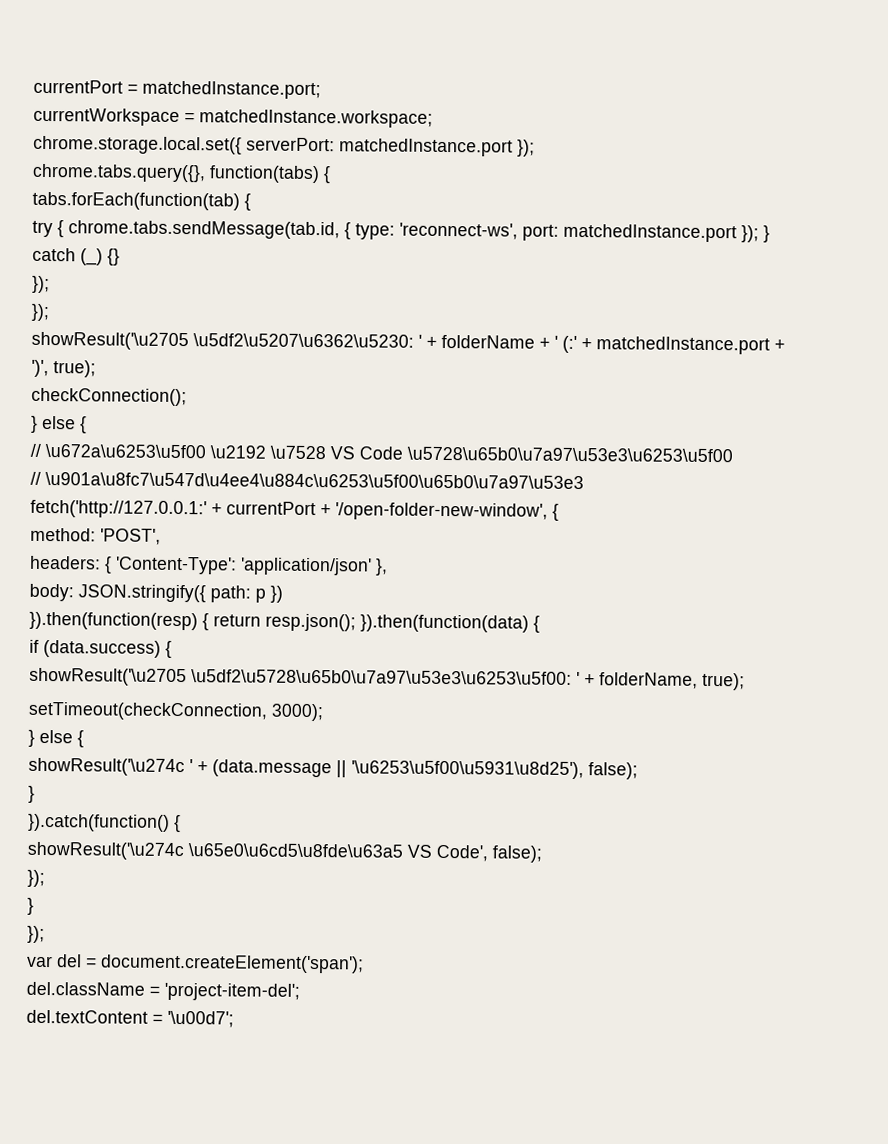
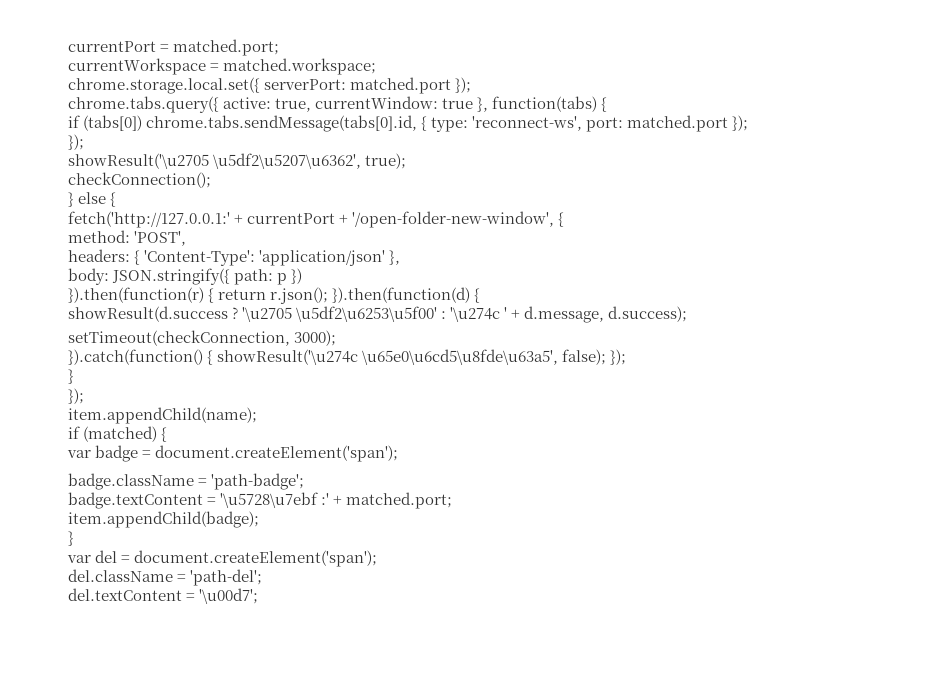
- currentPort = matchedInstance.port;
+ currentPort = matched.port;
- currentWorkspace = matchedInstance.workspace;
+ currentWorkspace = matched.workspace;
- chrome.storage.local.set({ serverPort: matchedInstance.port });
- chrome.tabs.query({}, function(tabs) {
- tabs.forEach(function(tab) {
- try { chrome.tabs.sendMessage(tab.id, { type: 'reconnect-ws', port: matchedInstance.port }); } catch (_) {}
+ chrome.storage.local.set({ serverPort: matched.port });
+ chrome.tabs.query({ active: true, currentWindow: true }, function(tabs) {
+ if (tabs[0]) chrome.tabs.sendMessage(tabs[0].id, { type: 'reconnect-ws', port: matched.port });
  });
- });
- showResult('\u2705 \u5df2\u5207\u6362\u5230: ' + folderName + ' (:' + matchedInstance.port + ')', true);
+ showResult('\u2705 \u5df2\u5207\u6362', true);
- // \u672a\u6253\u5f00 \u2192 \u7528 VS Code \u5728\u65b0\u7a97\u53e3\u6253\u5f00
- // \u901a\u8fc7\u547d\u4ee4\u884c\u6253\u5f00\u65b0\u7a97\u53e3
- }).then(function(resp) { return resp.json(); }).then(function(data) {
- if (data.success) {
- showResult('\u2705 \u5df2\u5728\u65b0\u7a97\u53e3\u6253\u5f00: ' + folderName, true);
+ }).then(function(r) { return r.json(); }).then(function(d) {
+ showResult(d.success ? '\u2705 \u5df2\u6253\u5f00' : '\u274c ' + d.message, d.success);
  setTimeout(checkConnection, 3000);
- } else {
- showResult('\u274c ' + (data.message || '\u6253\u5f00\u5931\u8d25'), false);
- }
- }).catch(function() {
- showResult('\u274c \u65e0\u6cd5\u8fde\u63a5 VS Code', false);
- });
+ }).catch(function() { showResult('\u274c \u65e0\u6cd5\u8fde\u63a5', false); });
+ item.appendChild(name);
+ if (matched) {
+ var badge = document.createElement('span');
+ badge.className = 'path-badge';
+ badge.textContent = '\u5728\u7ebf :' + matched.port;
+ item.appendChild(badge);
+ }
- del.className = 'project-item-del';
+ del.className = 'path-del';

